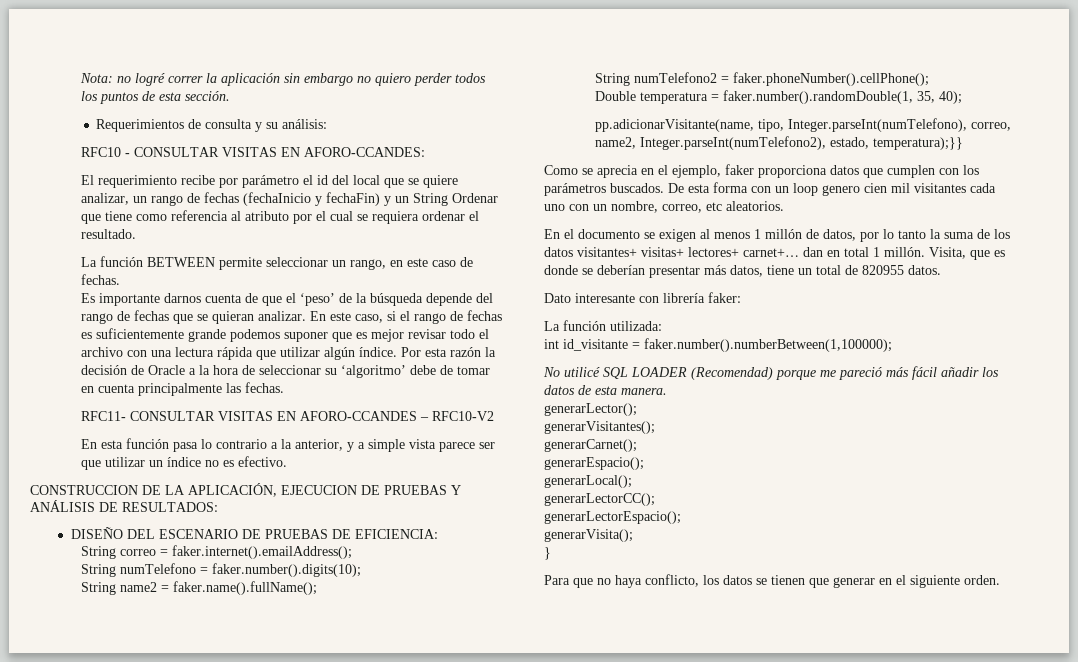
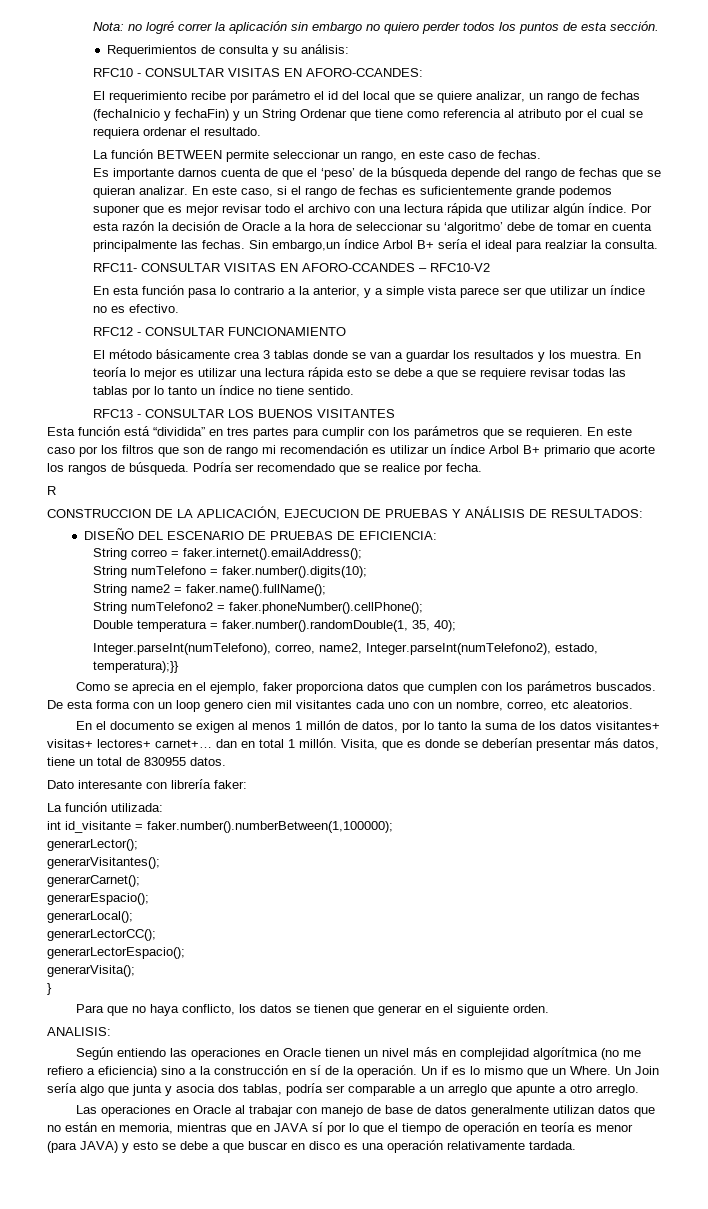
+ Sin embargo,un índice Arbol B+ sería el ideal para realziar la consulta.
+ RFC12 - CONSULTAR FUNCIONAMIENTO
+ El método básicamente crea 3 tablas donde se van a guardar los resultados y los muestra. En teoría lo mejor es utilizar una lectura rápida esto se debe a que se requiere revisar todas las tablas por lo tanto un índice no tiene sentido.
+ RFC13 - CONSULTAR LOS BUENOS VISITANTES
+ Esta función está “dividida” en tres partes para cumplir con los parámetros que se requieren. En este caso por los filtros que son de rango mi recomendación es utilizar un índice Arbol B+ primario que acorte los rangos de búsqueda. Podría ser recomendado que se realice por fecha.
+ R
- pp.adicionarVisitante(name, tipo, Integer.parseInt(numTelefono), correo, name2, Integer.parseInt(numTelefono2), estado, temperatura);}}
+ Integer.parseInt(numTelefono), correo, name2, Integer.parseInt(numTelefono2), estado, temperatura);}}
- Visita, que es donde se deberían presentar más datos, tiene un total de 820955 datos.
+ Visita, que es donde se deberían presentar más datos, tiene un total de 830955 datos.
- No utilicé SQL LOADER (Recomendad) porque me pareció más fácil añadir los datos de esta manera.
+ ANALISIS:
+ Según entiendo las operaciones en Oracle tienen un nivel más en complejidad algorítmica (no me refiero a eficiencia) sino a la construcción en sí de la operación. Un if es lo mismo que un Where. Un Join sería algo que junta y asocia dos tablas, podría ser comparable a un arreglo que apunte a otro arreglo.
+ Las operaciones en Oracle al trabajar con manejo de base de datos generalmente utilizan datos que no están en memoria, mientras que en JAVA sí por lo que el tiempo de operación en teoría es menor (para JAVA) y esto se debe a que buscar en disco es una operación relativamente tardada.

